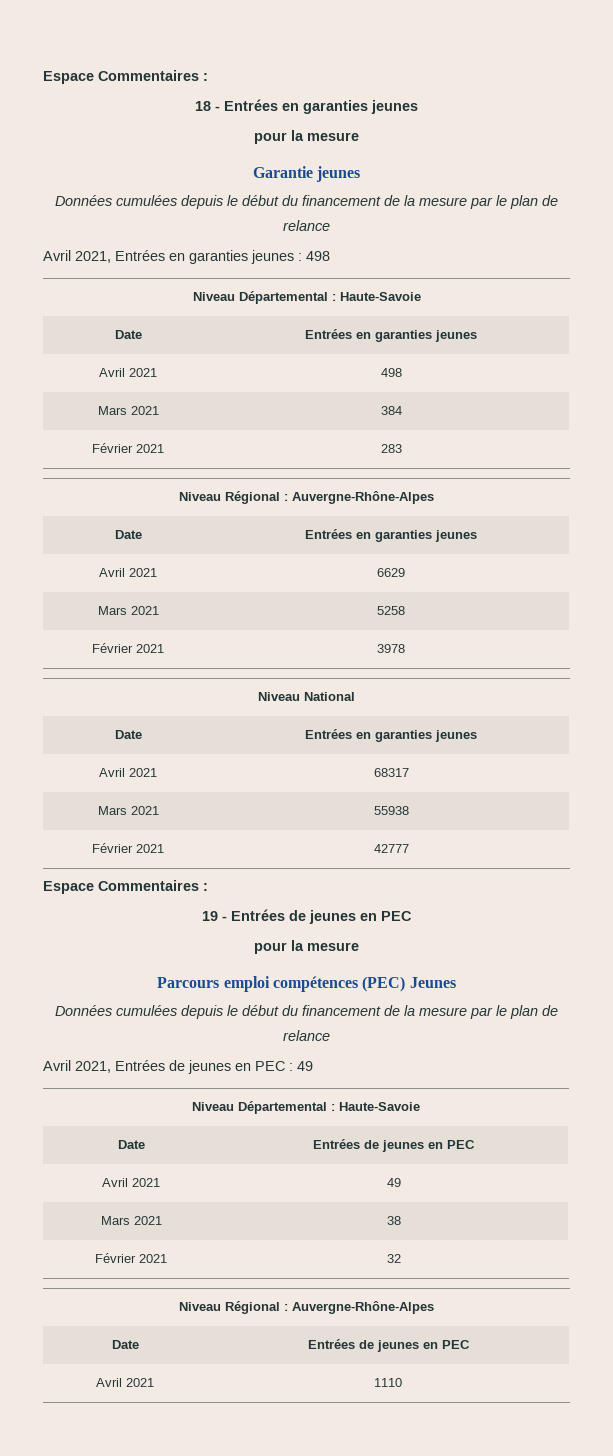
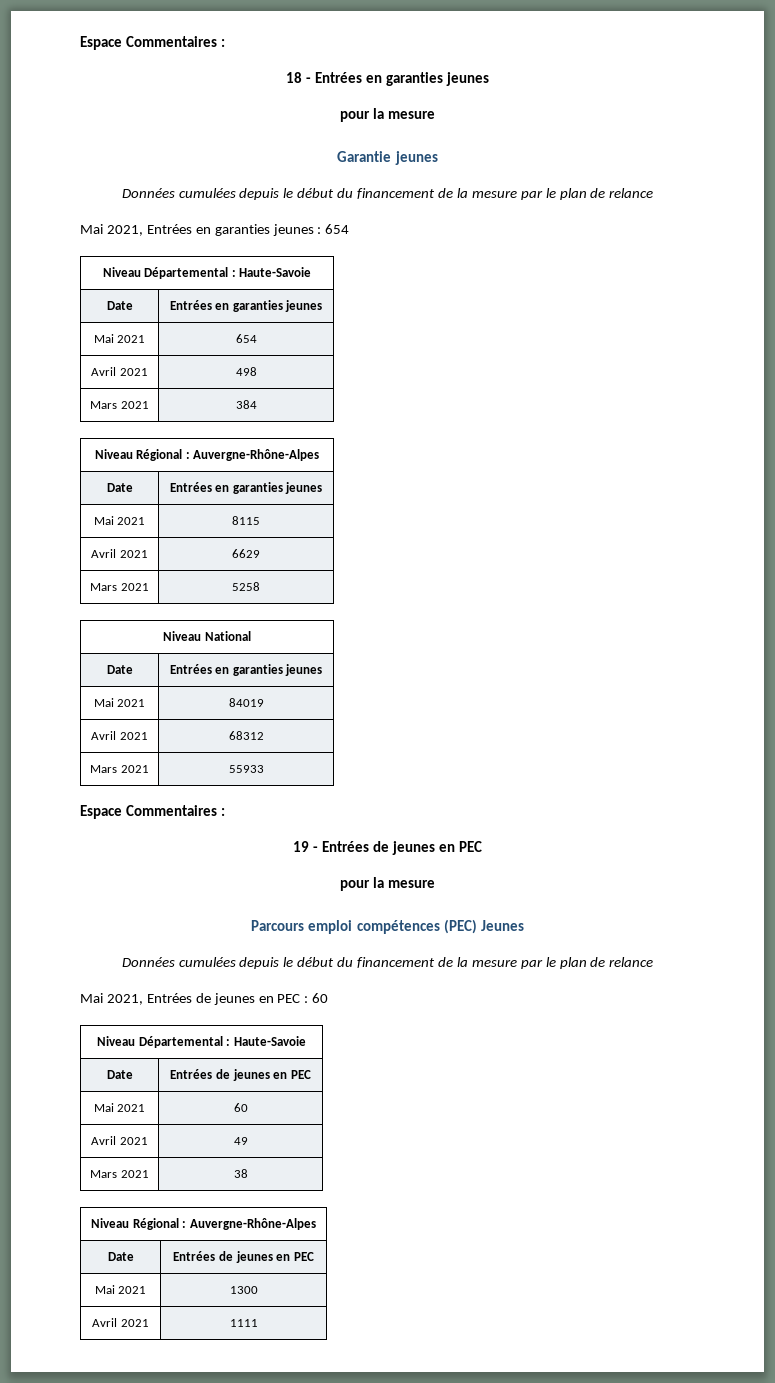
- Avril 2021, Entrées en garanties jeunes : 498
+ Mai 2021, Entrées en garanties jeunes : 654
+ Mai 2021 | 654
- Février 2021 | 283
+ Mai 2021 | 8115
- Février 2021 | 3978
- Avril 2021 | 68317
- Mars 2021 | 55938
- Février 2021 | 42777
+ Mai 2021 | 84019
+ Avril 2021 | 68312
+ Mars 2021 | 55933
- Avril 2021, Entrées de jeunes en PEC : 49
+ Mai 2021, Entrées de jeunes en PEC : 60
+ Mai 2021 | 60
- Février 2021 | 32
- Avril 2021 | 1110
+ Mai 2021 | 1300
+ Avril 2021 | 1111

